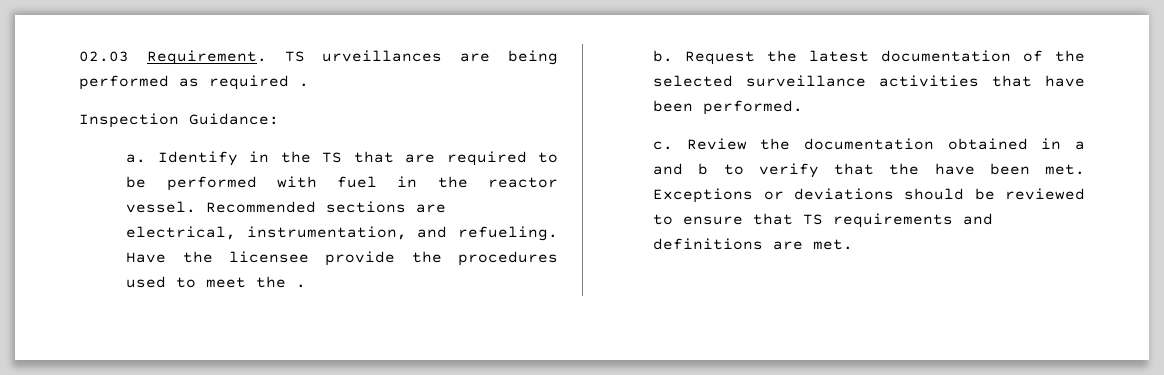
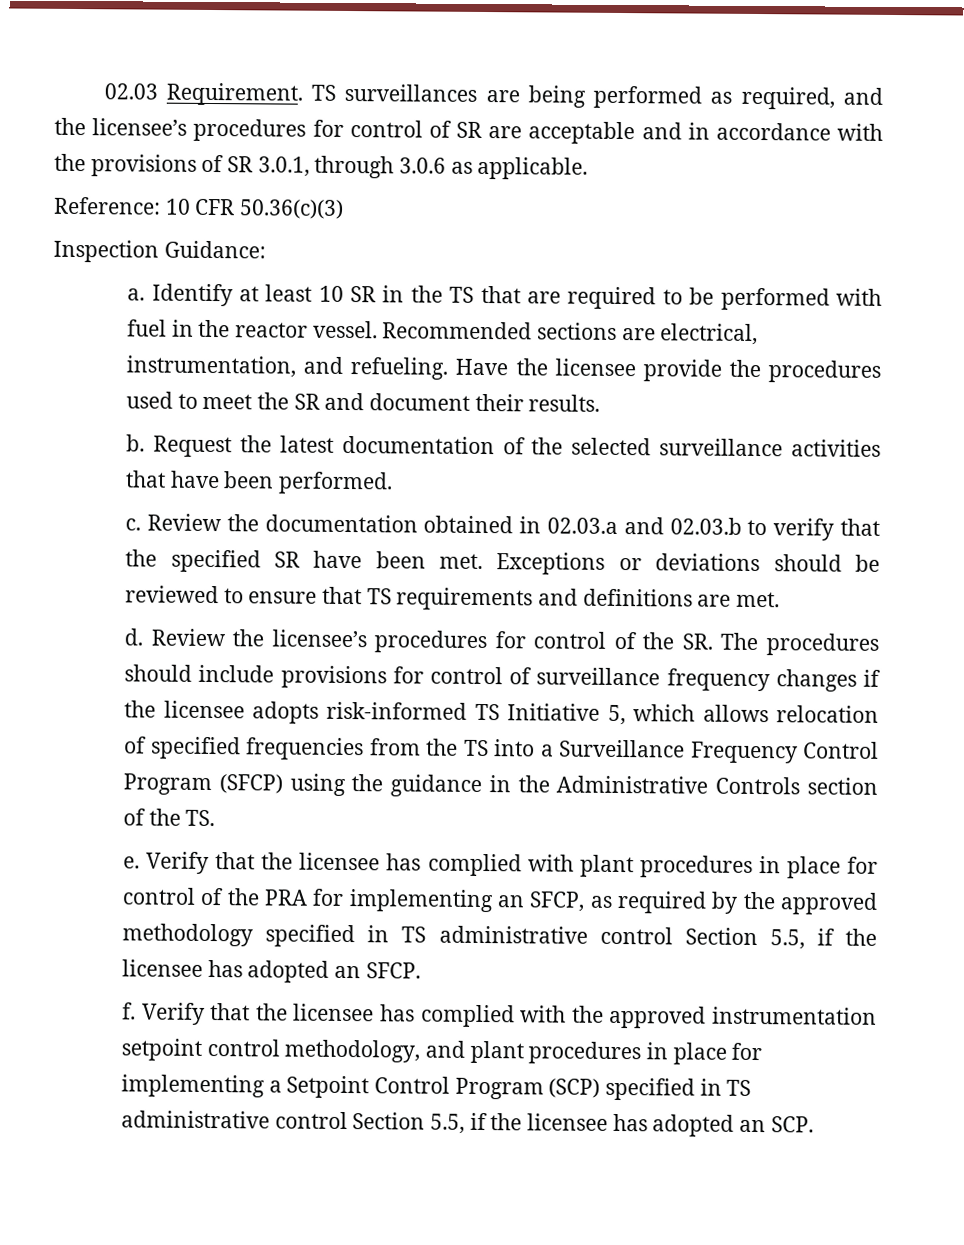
- TS urveillances are being performed as required .
+ TS surveillances are being performed as required, and the licensee’s procedures for control of SR are acceptable and in accordance with the provisions of SR 3.0.1, through 3.0.6 as applicable.
+ Reference: 10 CFR 50.36(c)(3)
- Identify in the TS that are required to be performed with fuel in the reactor vessel.
+ Identify at least 10 SR in the TS that are required to be performed with fuel in the reactor vessel.
- Have the licensee provide the procedures used to meet the .
+ Have the licensee provide the procedures used to meet the SR and document their results.
- Review the documentation obtained in a and b to verify that the have been met.
+ Review the documentation obtained in 02.03.a and 02.03.b to verify that the specified SR have been met.
+ d. Review the licensee’s procedures for control of the SR. The procedures should include provisions for control of surveillance frequency changes if the licensee adopts risk-informed TS Initiative 5, which allows relocation of specified frequencies from the TS into a Surveillance Frequency Control Program (SFCP) using the guidance in the Administrative Controls section of the TS.
+ e. Verify that the licensee has complied with plant procedures in place for control of the PRA for implementing an SFCP, as required by the approved methodology specified in TS administrative control Section 5.5, if the licensee has adopted an SFCP.
+ f. Verify that the licensee has complied with the approved instrumentation setpoint control methodology, and plant procedures in place for implementing a Setpoint Control Program (SCP) specified in TS administrative control Section 5.5, if the licensee has adopted an SCP.

